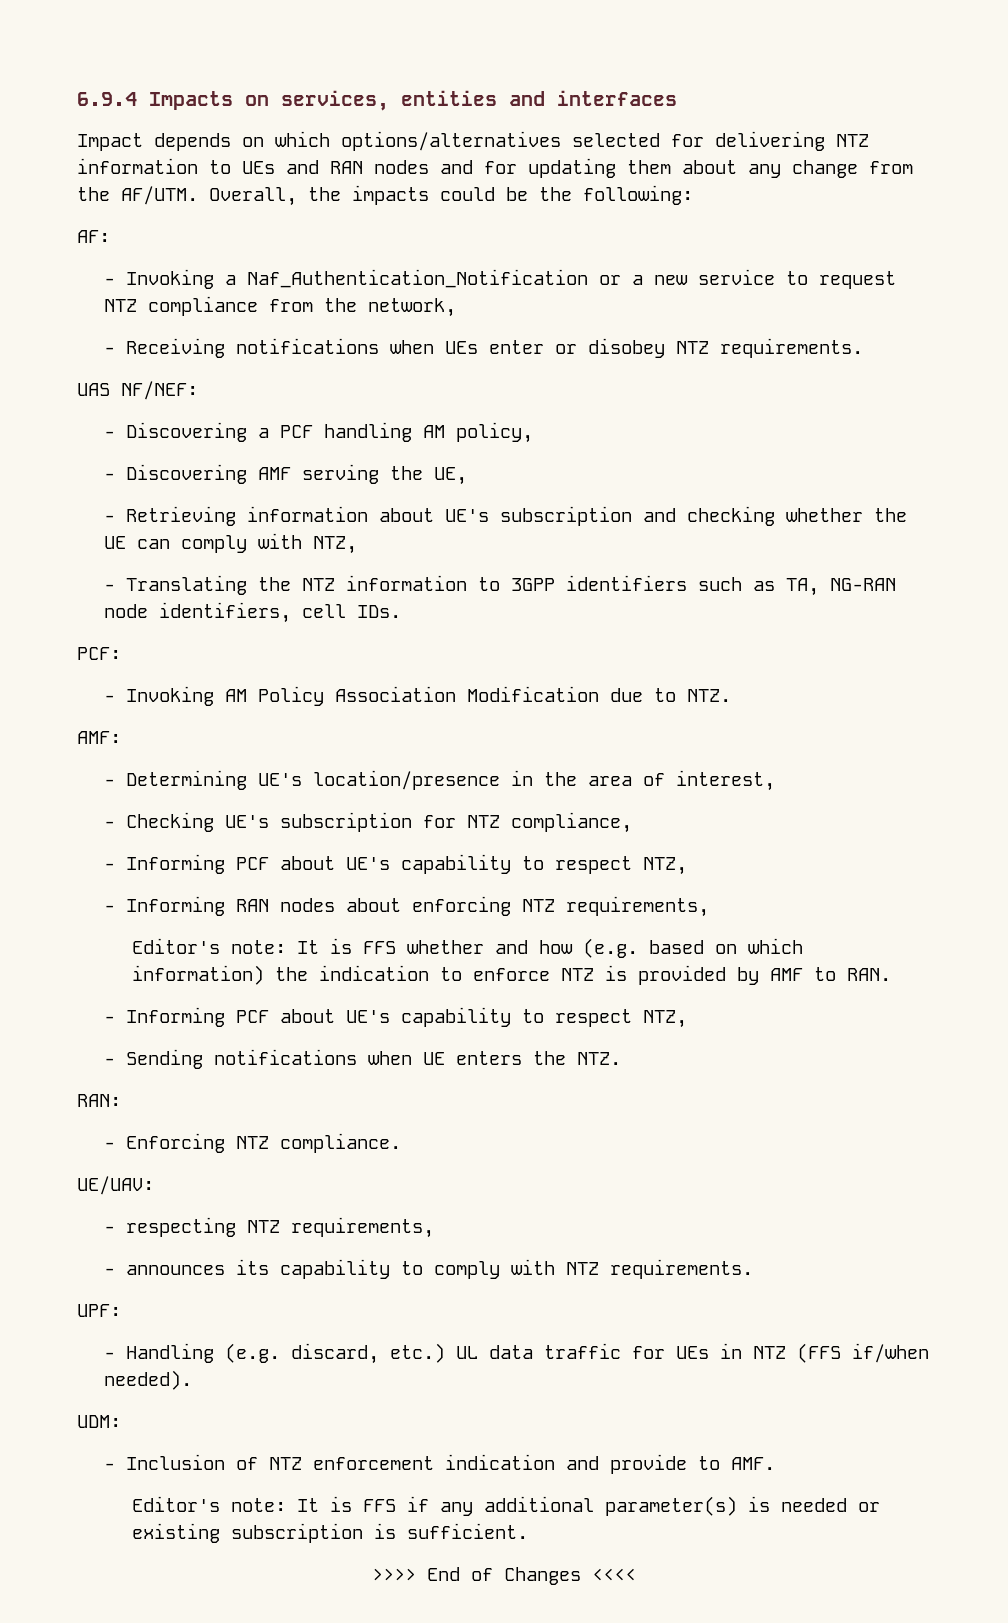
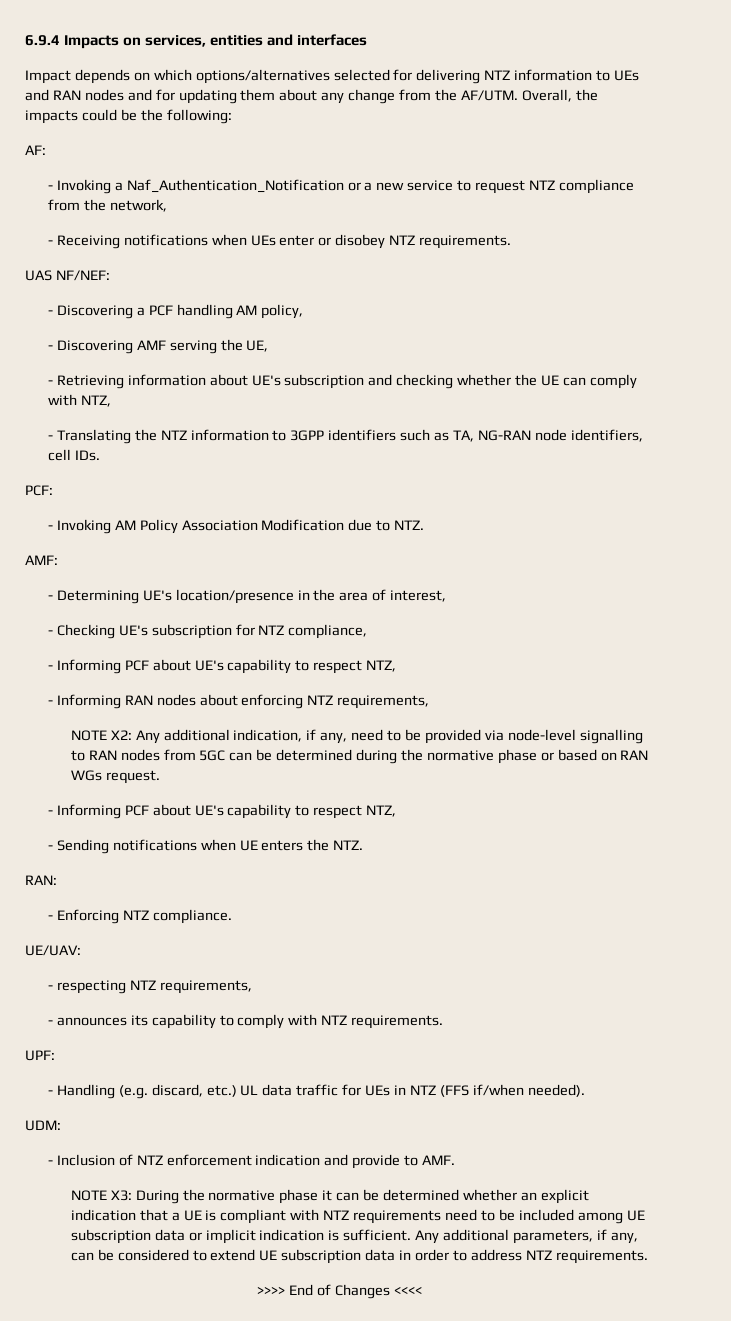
- Editor's note: It is FFS whether and how (e.g. based on which information) the indication to enforce NTZ is provided by AMF to RAN.
+ NOTE X2: Any additional indication, if any, need to be provided via node-level signalling to RAN nodes from 5GC can be determined during the normative phase or based on RAN WGs request.
- Editor's note: It is FFS if any additional parameter(s) is needed or existing subscription is sufficient.
+ NOTE X3: During the normative phase it can be determined whether an explicit indication that a UE is compliant with NTZ requirements need to be included among UE subscription data or implicit indication is sufficient. Any additional parameters, if any, can be considered to extend UE subscription data in order to address NTZ requirements.

